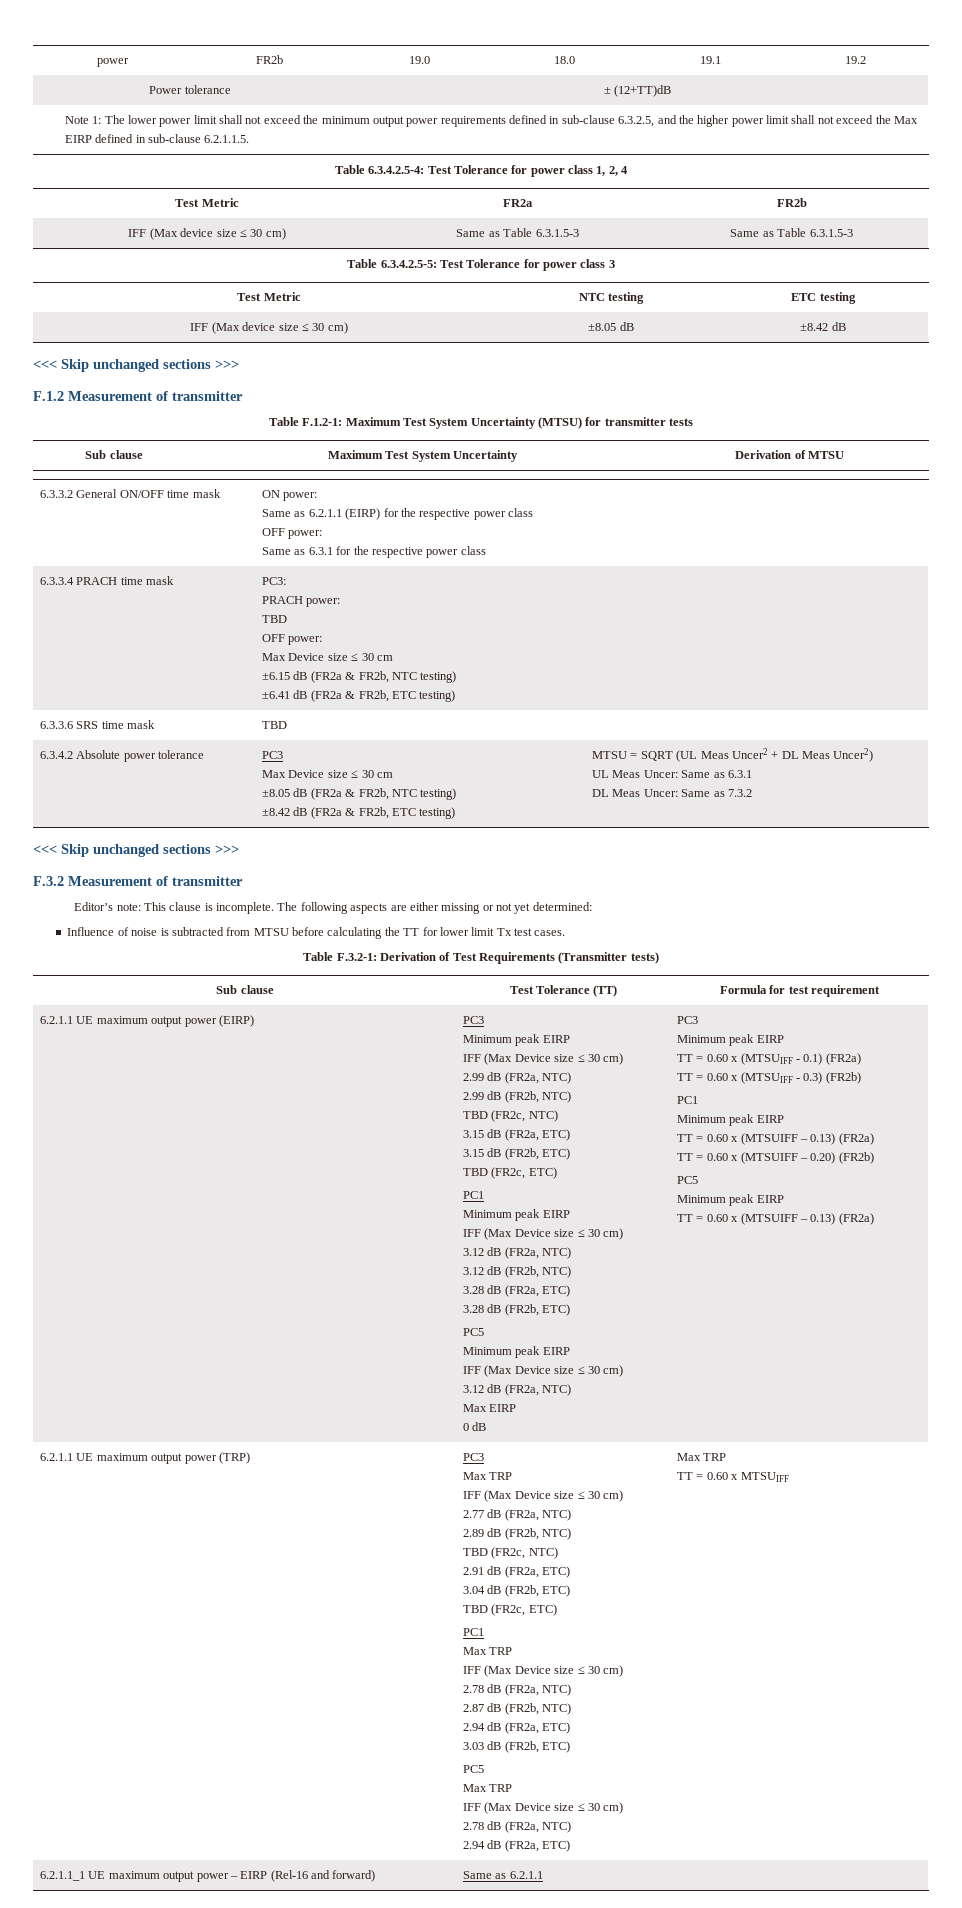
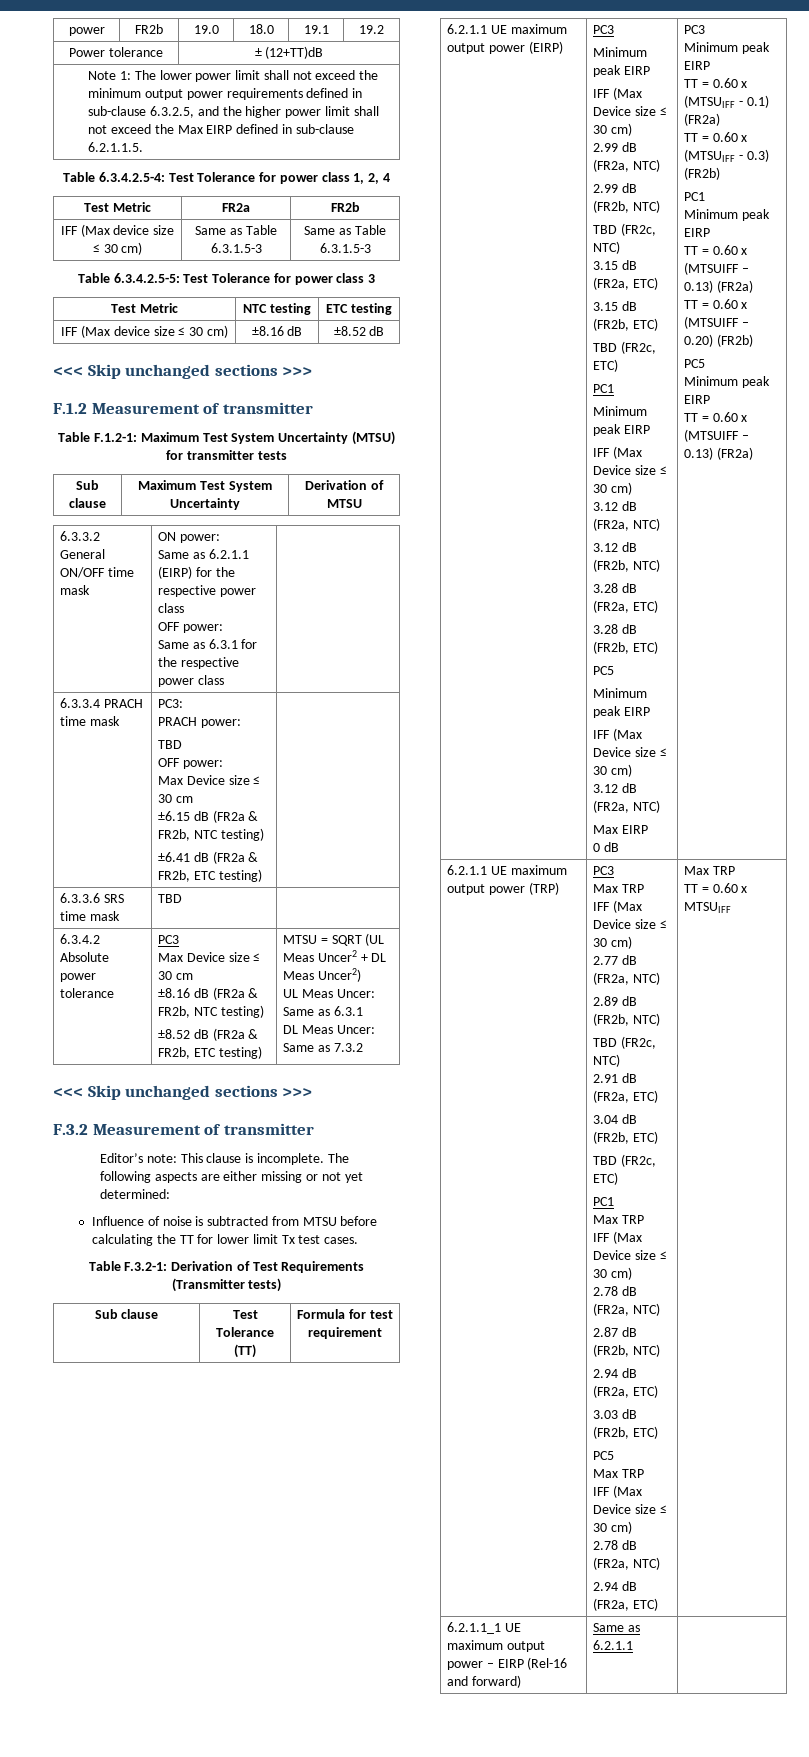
- IFF (Max device size ≤ 30 cm) | ±8.05 dB | ±8.42 dB
+ IFF (Max device size ≤ 30 cm) | ±8.16 dB | ±8.52 dB
- ±8.05 dB (FR2a & FR2b, NTC testing)
- ±8.42 dB (FR2a & FR2b, ETC testing)
+ ±8.16 dB (FR2a & FR2b, NTC testing)
+ ±8.52 dB (FR2a & FR2b, ETC testing)

